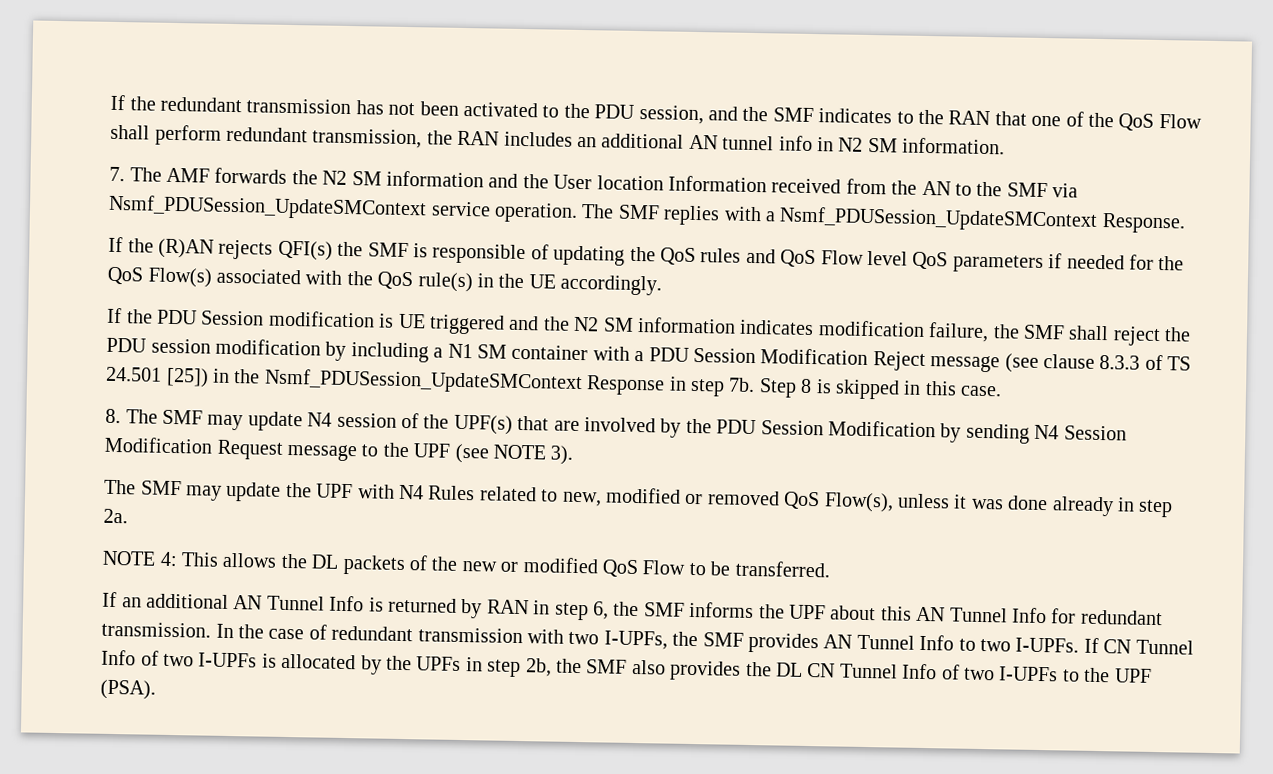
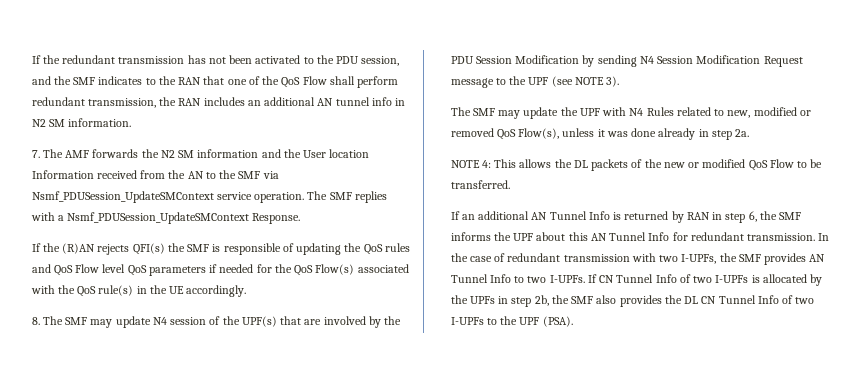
- If the PDU Session modification is UE triggered and the N2 SM information indicates modification failure, the SMF shall reject the PDU session modification by including a N1 SM container with a PDU Session Modification Reject message (see clause 8.3.3 of TS 24.501 [25]) in the Nsmf_PDUSession_UpdateSMContext Response in step 7b. Step 8 is skipped in this case.

